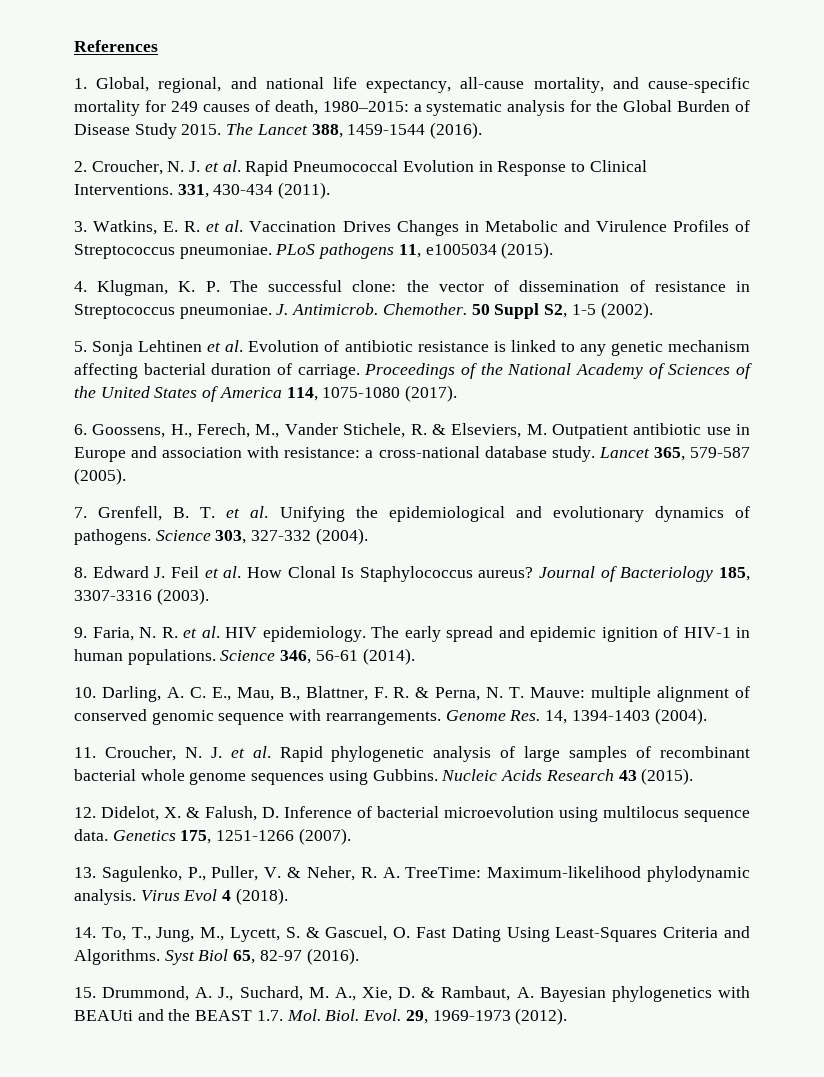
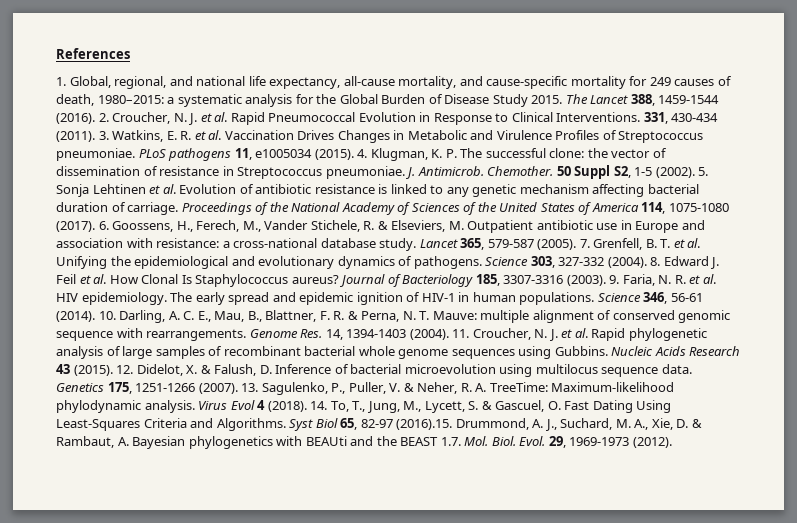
- The Lancet 388, 1459-1544 (2016).
- 2. Croucher, N. J. et al. Rapid Pneumococcal Evolution in Response to Clinical Interventions.
+ The Lancet 388, 1459-1544 (2016). 2. Croucher, N. J. et al. Rapid Pneumococcal Evolution in Response to Clinical Interventions.
- 331, 430-434 (2011).
- 3. Watkins, E. R. et al. Vaccination Drives Changes in Metabolic and Virulence Profiles of Streptococcus pneumoniae.
+ 331, 430-434 (2011). 3. Watkins, E. R. et al. Vaccination Drives Changes in Metabolic and Virulence Profiles of Streptococcus pneumoniae.
- PLoS pathogens 11, e1005034 (2015).
- 4. Klugman, K. P. The successful clone: the vector of dissemination of resistance in Streptococcus pneumoniae.
+ PLoS pathogens 11, e1005034 (2015). 4. Klugman, K. P. The successful clone: the vector of dissemination of resistance in Streptococcus pneumoniae.
- 50 Suppl S2, 1-5 (2002).
- 5. Sonja Lehtinen et al. Evolution of antibiotic resistance is linked to any genetic mechanism affecting bacterial duration of carriage.
+ 50 Suppl S2, 1-5 (2002). 5. Sonja Lehtinen et al. Evolution of antibiotic resistance is linked to any genetic mechanism affecting bacterial duration of carriage.
- Proceedings of the National Academy of Sciences of the United States of America 114, 1075-1080 (2017).
- 6. Goossens, H., Ferech, M., Vander Stichele, R. & Elseviers, M. Outpatient antibiotic use in Europe and association with resistance: a cross-national database study.
+ Proceedings of the National Academy of Sciences of the United States of America 114, 1075-1080 (2017). 6. Goossens, H., Ferech, M., Vander Stichele, R. & Elseviers, M. Outpatient antibiotic use in Europe and association with resistance: a cross-national database study.
- Lancet 365, 579-587 (2005).
- 7. Grenfell, B. T. et al. Unifying the epidemiological and evolutionary dynamics of pathogens.
+ Lancet 365, 579-587 (2005). 7. Grenfell, B. T. et al. Unifying the epidemiological and evolutionary dynamics of pathogens.
- Science 303, 327-332 (2004).
- 8. Edward J. Feil et al. How Clonal Is Staphylococcus aureus?
+ Science 303, 327-332 (2004). 8. Edward J. Feil et al. How Clonal Is Staphylococcus aureus?
- Journal of Bacteriology 185, 3307-3316 (2003).
- 9. Faria, N. R. et al. HIV epidemiology.
+ Journal of Bacteriology 185, 3307-3316 (2003). 9. Faria, N. R. et al. HIV epidemiology.
- Science 346, 56-61 (2014).
- 10. Darling, A. C. E., Mau, B., Blattner, F. R. & Perna, N. T. Mauve: multiple alignment of conserved genomic sequence with rearrangements.
+ Science 346, 56-61 (2014). 10. Darling, A. C. E., Mau, B., Blattner, F. R. & Perna, N. T. Mauve: multiple alignment of conserved genomic sequence with rearrangements.
- Genome Res. 14, 1394-1403 (2004).
- 11. Croucher, N. J. et al. Rapid phylogenetic analysis of large samples of recombinant bacterial whole genome sequences using Gubbins.
+ Genome Res. 14, 1394-1403 (2004). 11. Croucher, N. J. et al. Rapid phylogenetic analysis of large samples of recombinant bacterial whole genome sequences using Gubbins.
- Nucleic Acids Research 43 (2015).
- 12. Didelot, X. & Falush, D. Inference of bacterial microevolution using multilocus sequence data.
+ Nucleic Acids Research 43 (2015). 12. Didelot, X. & Falush, D. Inference of bacterial microevolution using multilocus sequence data.
- Genetics 175, 1251-1266 (2007).
- 13. Sagulenko, P., Puller, V. & Neher, R. A. TreeTime: Maximum-likelihood phylodynamic analysis.
+ Genetics 175, 1251-1266 (2007). 13. Sagulenko, P., Puller, V. & Neher, R. A. TreeTime: Maximum-likelihood phylodynamic analysis.
- Virus Evol 4 (2018).
- 14. To, T., Jung, M., Lycett, S. & Gascuel, O. Fast Dating Using Least-Squares Criteria and Algorithms.
+ Virus Evol 4 (2018). 14. To, T., Jung, M., Lycett, S. & Gascuel, O. Fast Dating Using Least-Squares Criteria and Algorithms.
- Syst Biol 65, 82-97 (2016).
- 15. Drummond, A. J., Suchard, M. A., Xie, D. & Rambaut, A. Bayesian phylogenetics with BEAUti and the BEAST 1.7. Mol. Biol.
+ Syst Biol 65, 82-97 (2016).15. Drummond, A. J., Suchard, M. A., Xie, D. & Rambaut, A. Bayesian phylogenetics with BEAUti and the BEAST 1.7. Mol. Biol.

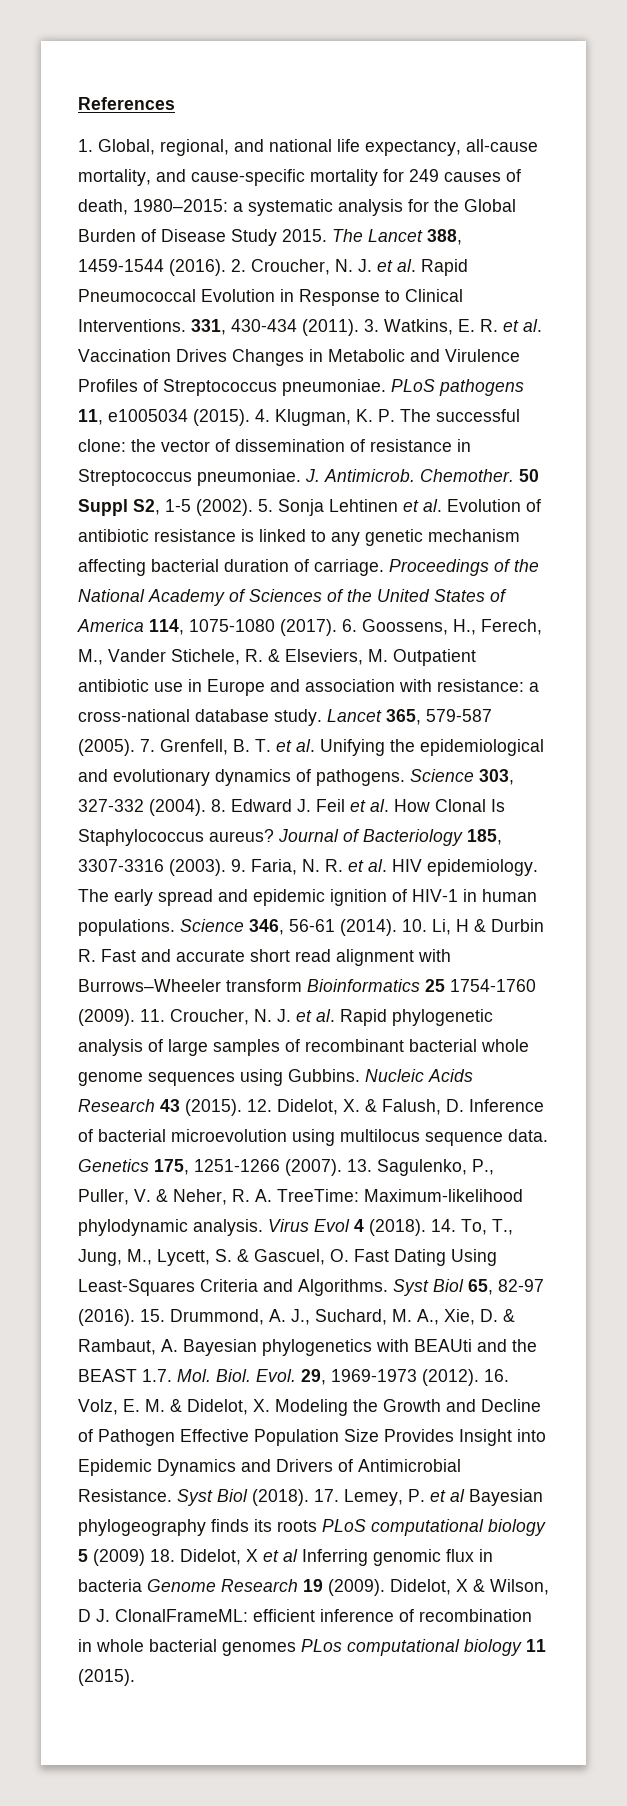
- 10. Darling, A. C. E., Mau, B., Blattner, F. R. & Perna, N. T. Mauve: multiple alignment of conserved genomic sequence with rearrangements. Genome Res. 14, 1394-1403 (2004).
+ 10. Li, H & Durbin R. Fast and accurate short read alignment with Burrows–Wheeler transform Bioinformatics 25 1754-1760 (2009).
- Syst Biol 65, 82-97 (2016).15. Drummond, A. J., Suchard, M. A., Xie, D. & Rambaut, A. Bayesian phylogenetics with BEAUti and the BEAST 1.7. Mol. Biol.
+ Syst Biol 65, 82-97 (2016). 15. Drummond, A. J., Suchard, M. A., Xie, D. & Rambaut, A. Bayesian phylogenetics with BEAUti and the BEAST 1.7. Mol. Biol.
+ 16. Volz, E. M. & Didelot, X. Modeling the Growth and Decline of Pathogen Effective Population Size Provides Insight into Epidemic Dynamics and Drivers of Antimicrobial Resistance. Syst Biol (2018). 17. Lemey, P. et al Bayesian phylogeography finds its roots PLoS computational biology 5 (2009) 18. Didelot, X et al Inferring genomic flux in bacteria Genome Research 19 (2009). Didelot, X & Wilson, D J. ClonalFrameML: efficient inference of recombination in whole bacterial genomes PLos computational biology 11 (2015).

